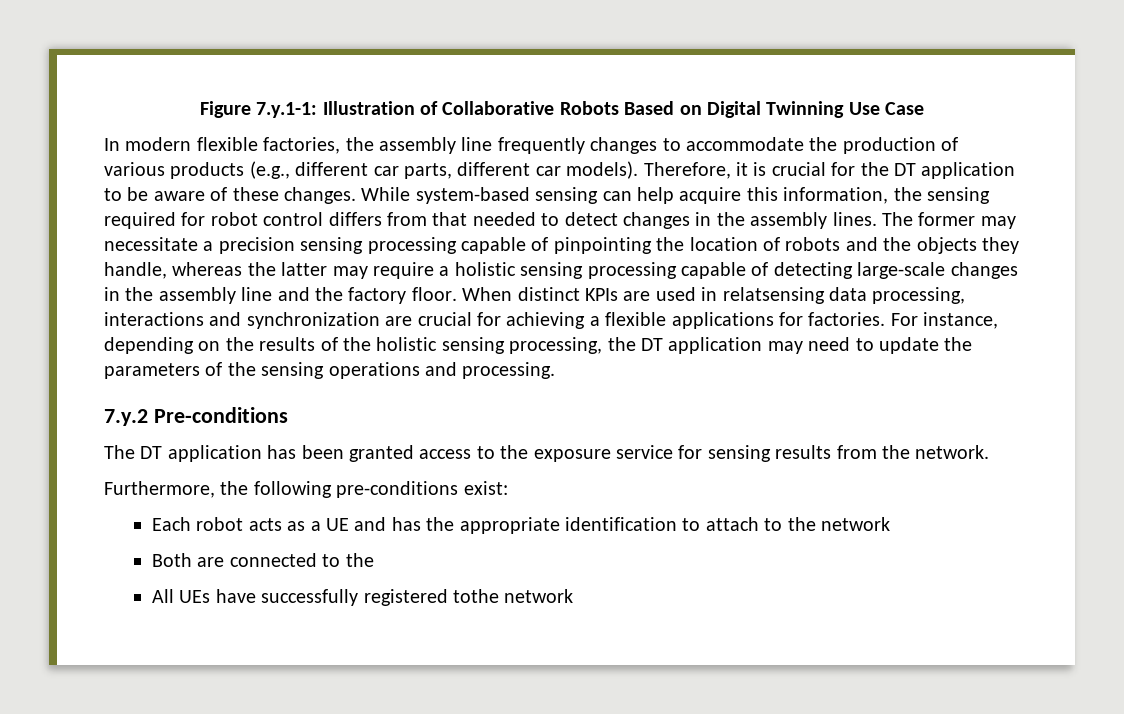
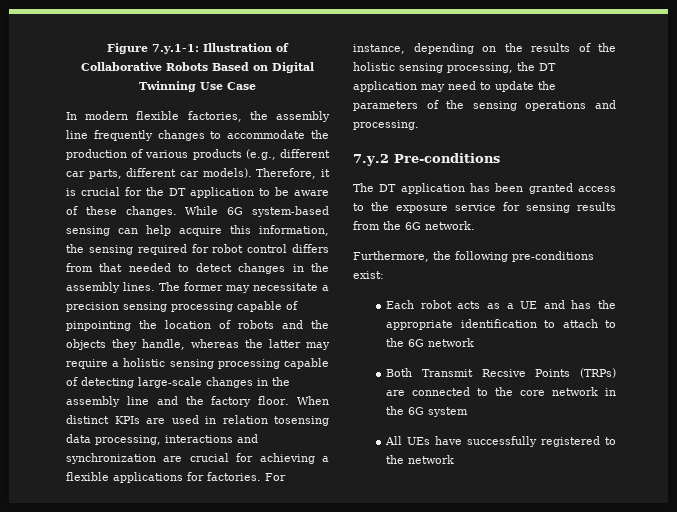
- While system-based sensing can help acquire this information, the sensing required for robot control differs from that needed to detect changes in the assembly lines.
+ While 6G system-based sensing can help acquire this information, the sensing required for robot control differs from that needed to detect changes in the assembly lines.
- When distinct KPIs are used in relatsensing data processing, interactions and synchronization are crucial for achieving a flexible applications for factories.
+ When distinct KPIs are used in relation tosensing data processing, interactions and synchronization are crucial for achieving a flexible applications for factories.
- The DT application has been granted access to the exposure service for sensing results from the network.
+ The DT application has been granted access to the exposure service for sensing results from the 6G network.
- Each robot acts as a UE and has the appropriate identification to attach to the network
+ Each robot acts as a UE and has the appropriate identification to attach to the 6G network
- Both are connected to the
+ Both Transmit Recsive Points (TRPs) are connected to the core network in the 6G system
- All UEs have successfully registered tothe network
+ All UEs have successfully registered to the network

